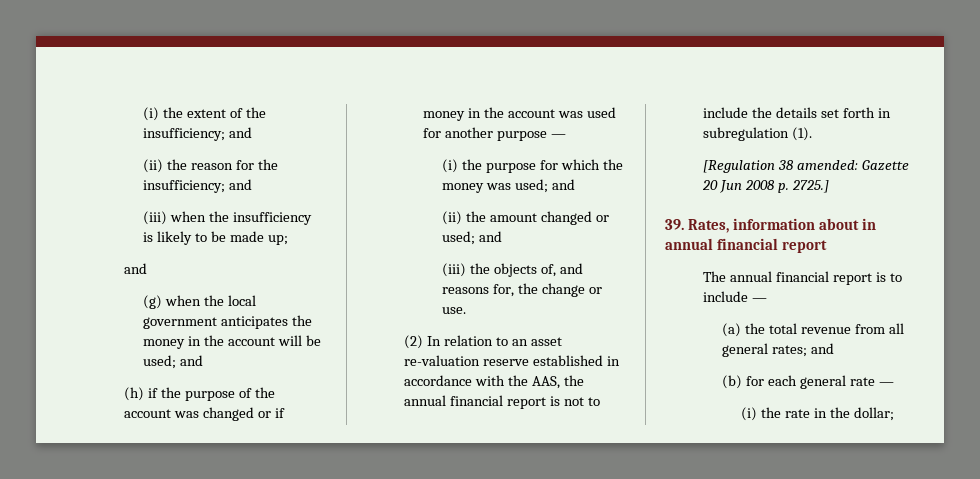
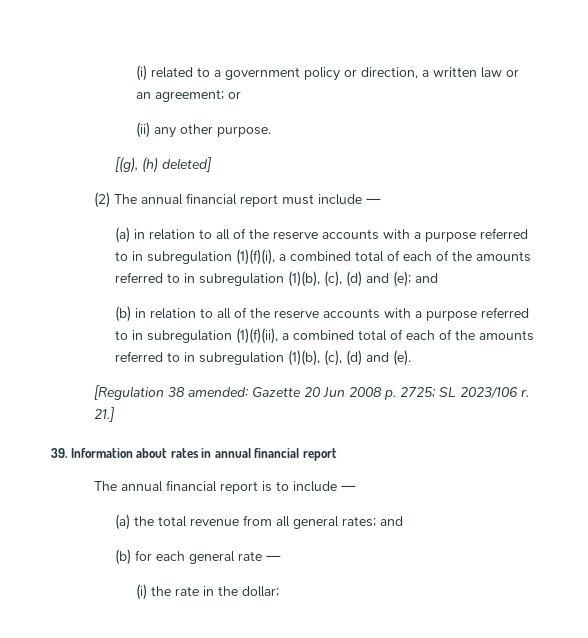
- (i) the extent of the insufficiency; and
- (ii) the reason for the insufficiency; and
- (iii) when the insufficiency is likely to be made up;
- and
- (g) when the local government anticipates the money in the account will be used; and
- (h) if the purpose of the account was changed or if money in the account was used for another purpose —
- (i) the purpose for which the money was used; and
- (ii) the amount changed or used; and
- (iii) the objects of, and reasons for, the change or use.
- (2) In relation to an asset re-valuation reserve established in accordance with the AAS, the annual financial report is not to include the details set forth in subregulation (1).
+ (i) related to a government policy or direction, a written law or an agreement; or
+ (ii) any other purpose.
+ [(g), (h) deleted]
+ (2) The annual financial report must include —
+ (a) in relation to all of the reserve accounts with a purpose referred to in subregulation (1)(f)(i), a combined total of each of the amounts referred to in subregulation (1)(b), (c), (d) and (e); and
+ (b) in relation to all of the reserve accounts with a purpose referred to in subregulation (1)(f)(ii), a combined total of each of the amounts referred to in subregulation (1)(b), (c), (d) and (e).
- [Regulation 38 amended: Gazette 20 Jun 2008 p. 2725.]
- 39. Rates, information about in annual financial report
+ [Regulation 38 amended: Gazette 20 Jun 2008 p. 2725; SL 2023/106 r. 21.]
+ 39. Information about rates in annual financial report

